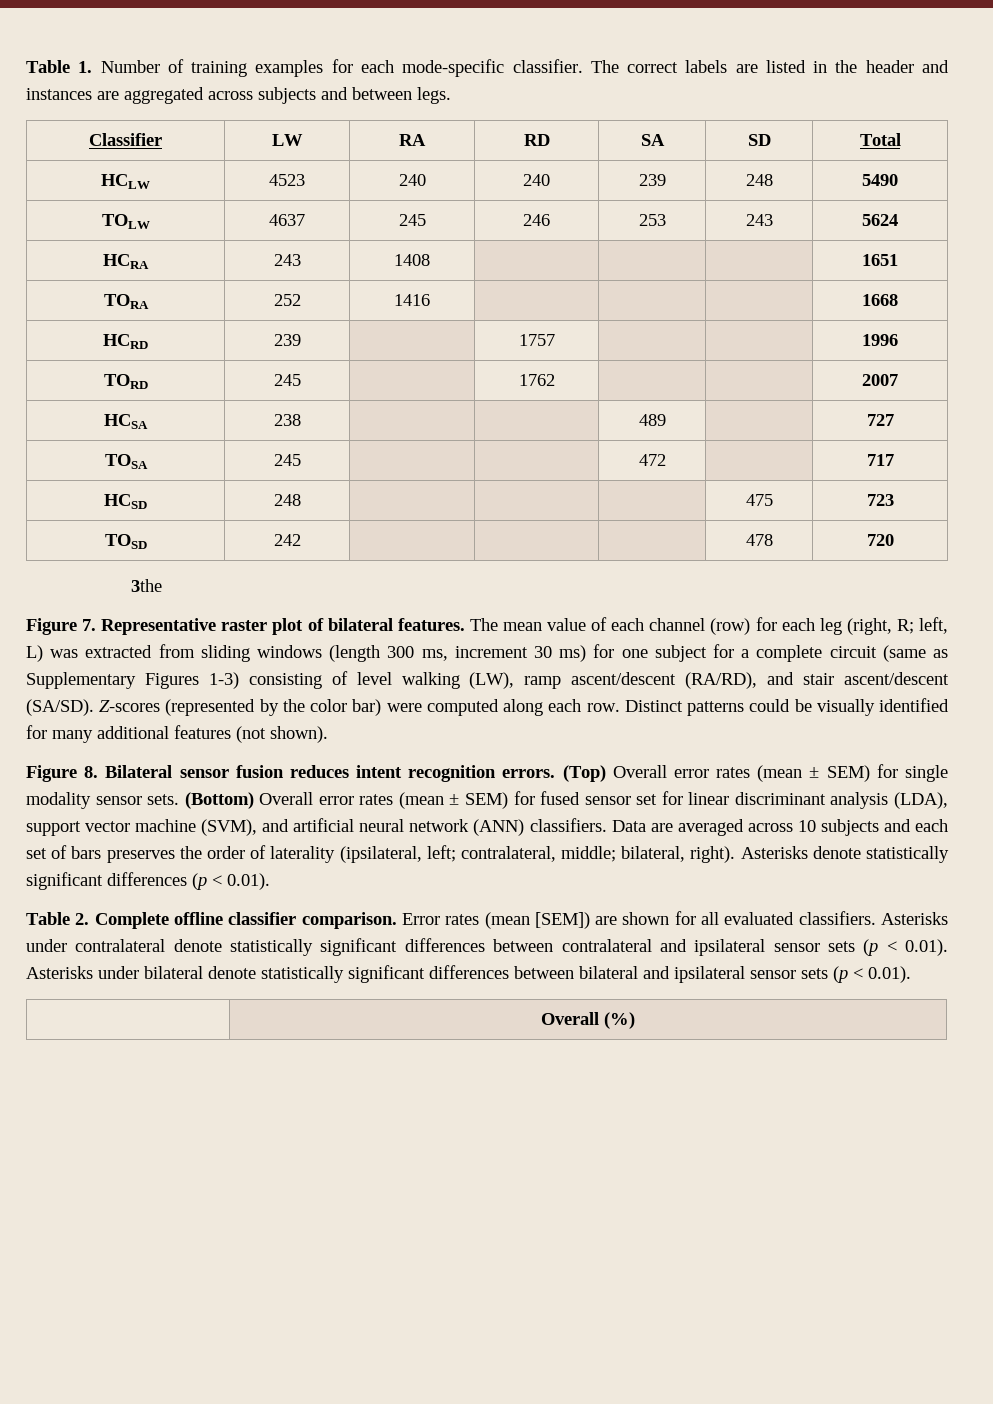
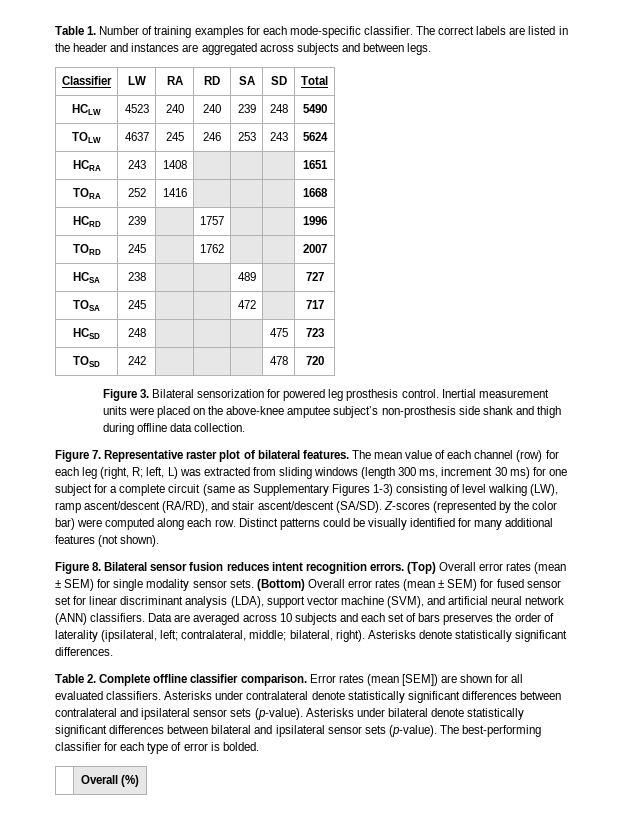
- 3the
+ Figure 3. Bilateral sensorization for powered leg prosthesis control. Inertial measurement units were placed on the above-knee amputee subject’s non-prosthesis side shank and thigh during offline data collection.
- Asterisks denote statistically significant differences (p < 0.01).
+ Asterisks denote statistically significant differences.
- Asterisks under contralateral denote statistically significant differences between contralateral and ipsilateral sensor sets (p < 0.01). Asterisks under bilateral denote statistically significant differences between bilateral and ipsilateral sensor sets (p < 0.01).
+ Asterisks under contralateral denote statistically significant differences between contralateral and ipsilateral sensor sets (p-value). Asterisks under bilateral denote statistically significant differences between bilateral and ipsilateral sensor sets (p-value). The best-performing classifier for each type of error is bolded.

